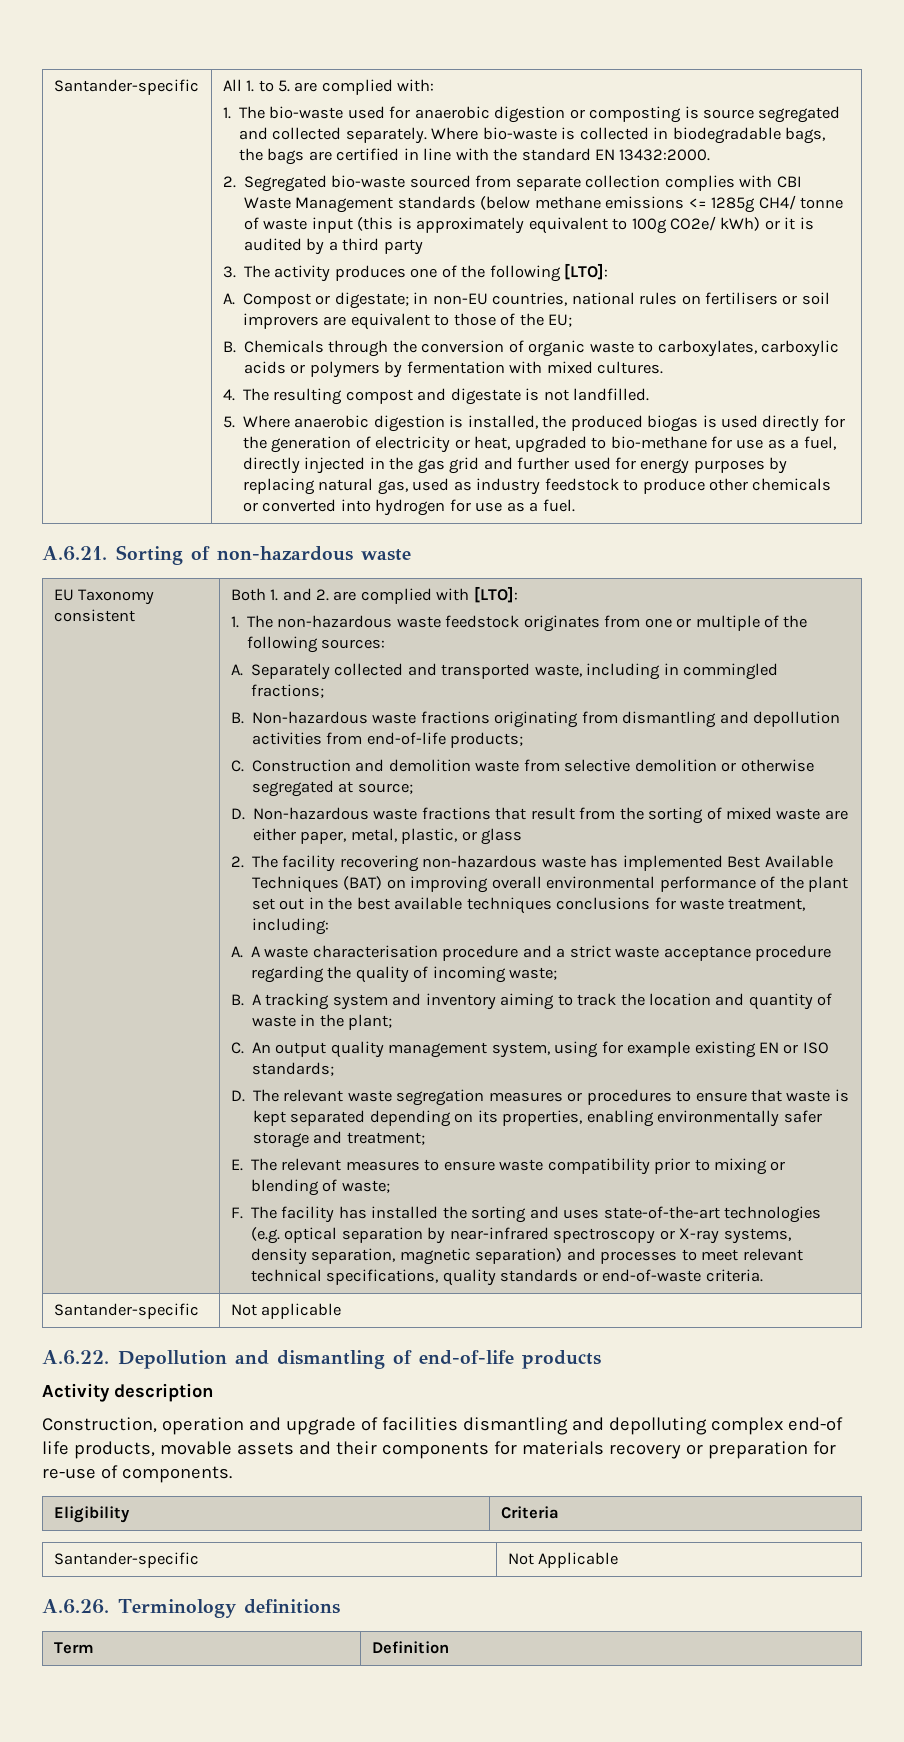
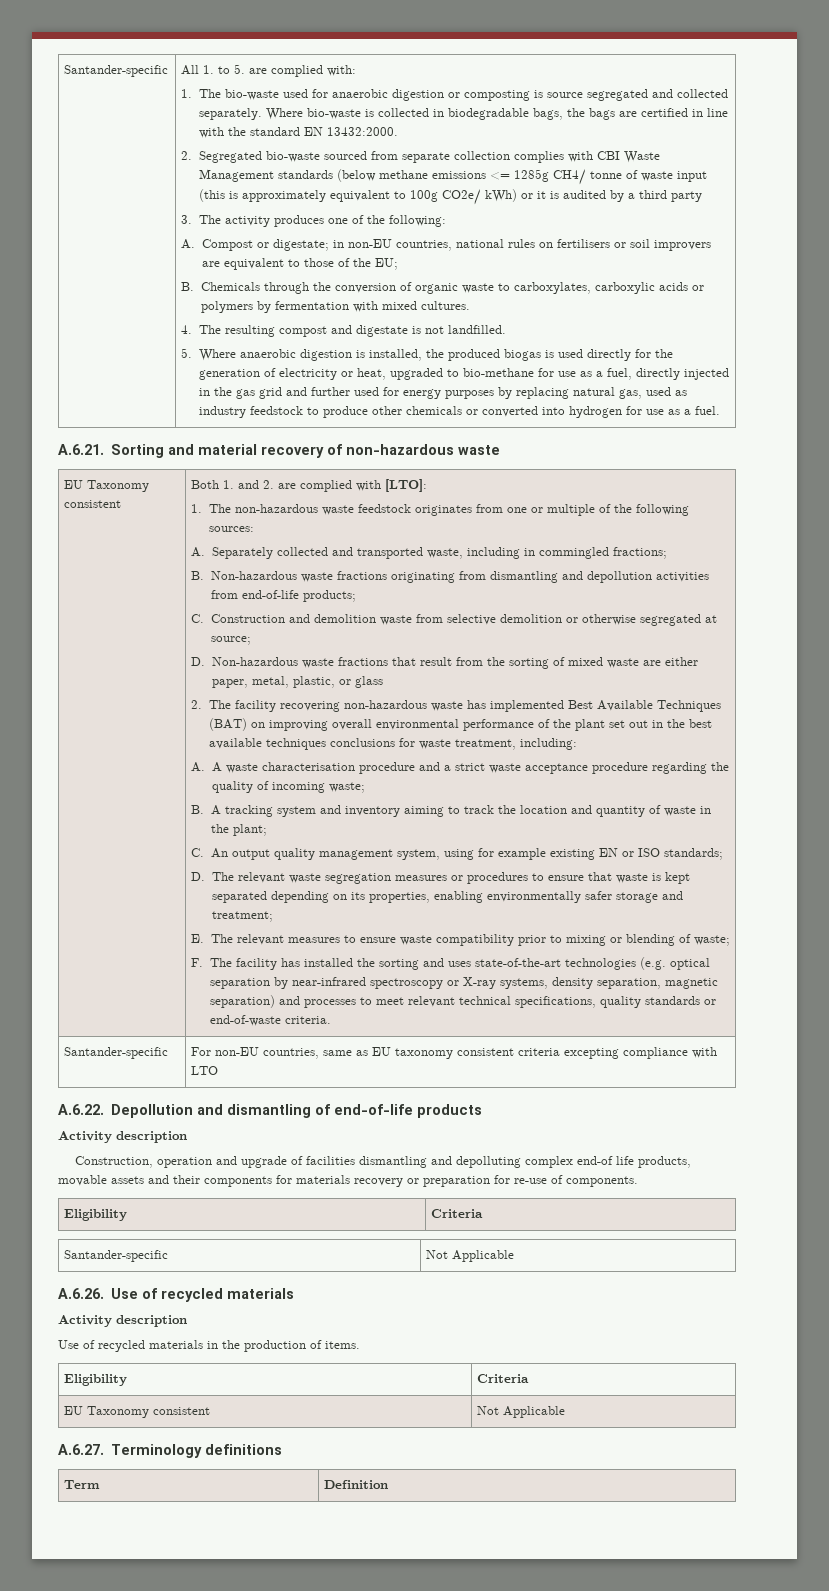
- 3. The activity produces one of the following [LTO]:
+ 3. The activity produces one of the following:
- A.6.21. Sorting of non-hazardous waste
+ A.6.21. Sorting and material recovery of non-hazardous waste
- Santander-specific | Not applicable
+ Santander-specific | For non-EU countries, same as EU taxonomy consistent criteria excepting compliance with LTO
- A.6.26. Terminology definitions
+ A.6.26. Use of recycled materials
+ Activity description
+ Use of recycled materials in the production of items.
+ Eligibility | Criteria
+ EU Taxonomy consistent | Not Applicable
+ A.6.27. Terminology definitions

